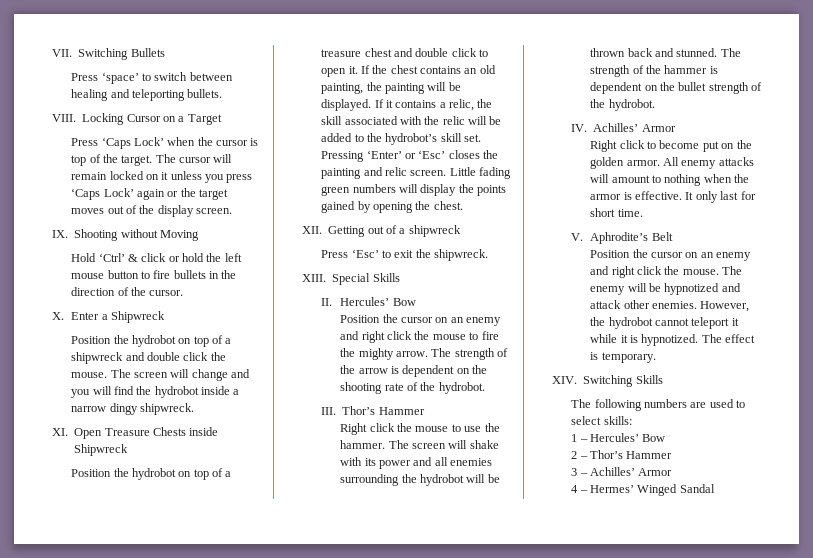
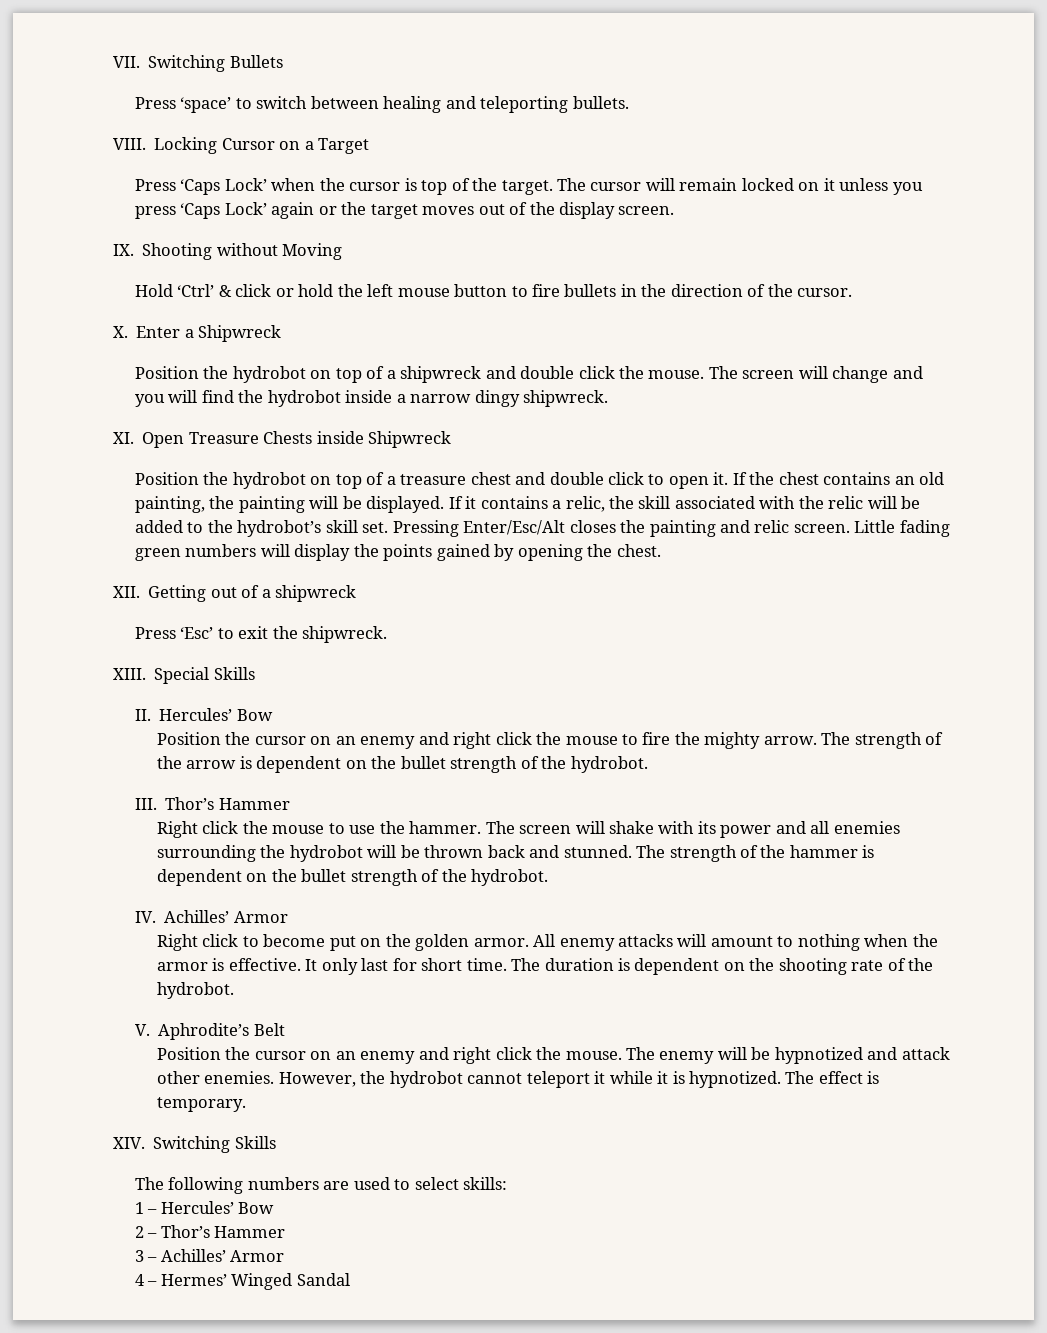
- Pressing ‘Enter’ or ‘Esc’ closes the painting and relic screen.
+ Pressing Enter/Esc/Alt closes the painting and relic screen.
- The strength of the arrow is dependent on the shooting rate of the hydrobot.
+ The strength of the arrow is dependent on the bullet strength of the hydrobot.
+ The duration is dependent on the shooting rate of the hydrobot.

